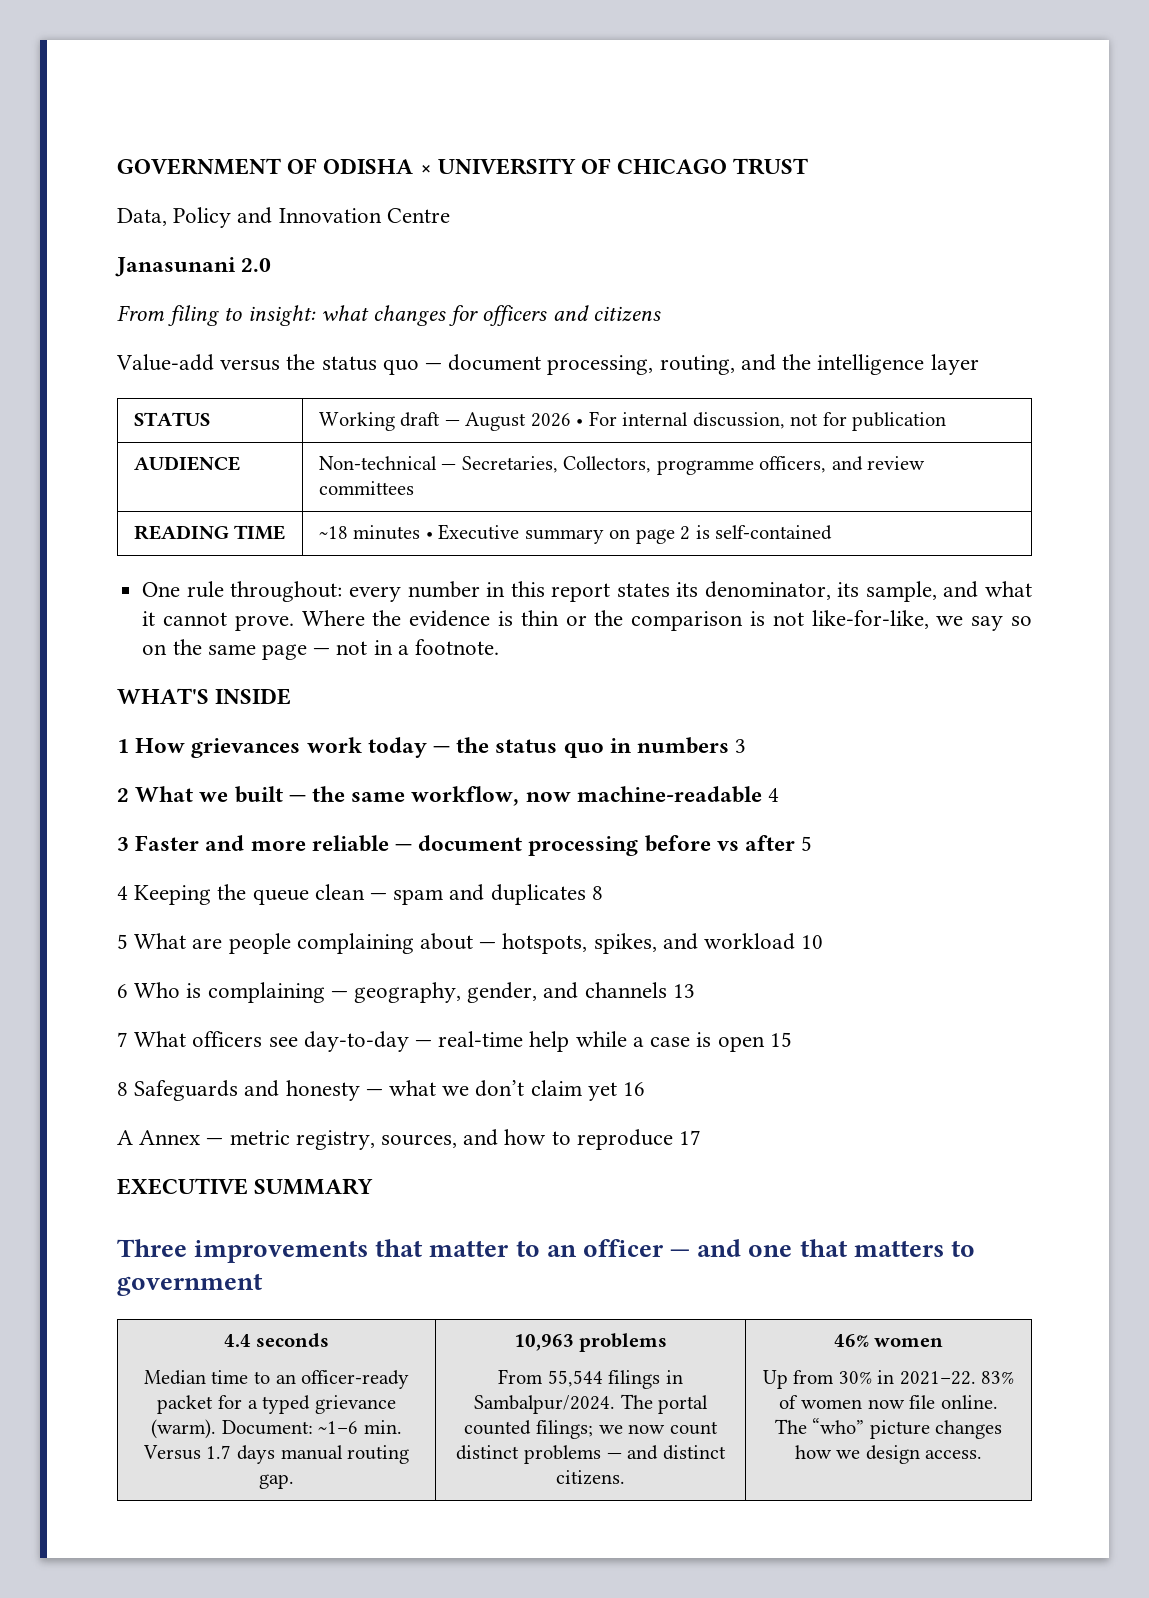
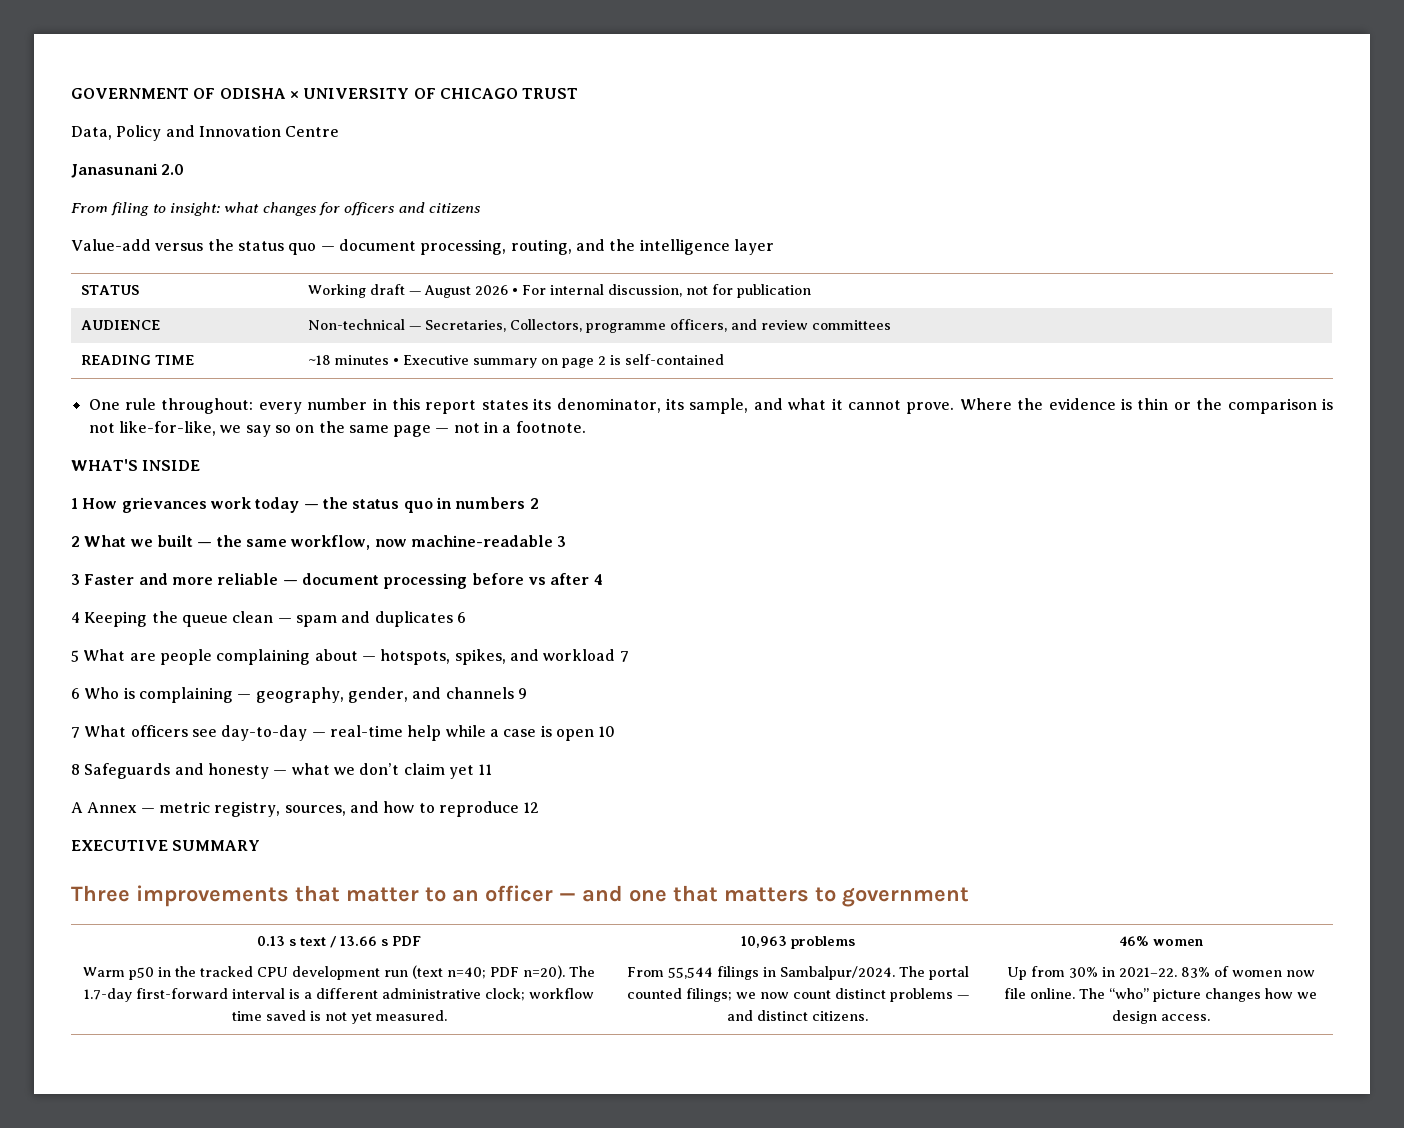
- 1 How grievances work today — the status quo in numbers 3
+ 1 How grievances work today — the status quo in numbers 2
- 2 What we built — the same workflow, now machine-readable 4
+ 2 What we built — the same workflow, now machine-readable 3
- 3 Faster and more reliable — document processing before vs after 5
+ 3 Faster and more reliable — document processing before vs after 4
- 4 Keeping the queue clean — spam and duplicates 8
+ 4 Keeping the queue clean — spam and duplicates 6
- 5 What are people complaining about — hotspots, spikes, and workload 10
+ 5 What are people complaining about — hotspots, spikes, and workload 7
- 6 Who is complaining — geography, gender, and channels 13
+ 6 Who is complaining — geography, gender, and channels 9
- 7 What officers see day-to-day — real-time help while a case is open 15
+ 7 What officers see day-to-day — real-time help while a case is open 10
- 8 Safeguards and honesty — what we don’t claim yet 16
+ 8 Safeguards and honesty — what we don’t claim yet 11
- A Annex — metric registry, sources, and how to reproduce 17
+ A Annex — metric registry, sources, and how to reproduce 12
- 4.4 seconds
- Median time to an officer-ready packet for a typed grievance (warm). Document: ~1–6 min. Versus 1.7 days manual routing gap.
+ 0.13 s text / 13.66 s PDF
+ Warm p50 in the tracked CPU development run (text n=40; PDF n=20). The 1.7-day first-forward interval is a different administrative clock; workflow time saved is not yet measured.

